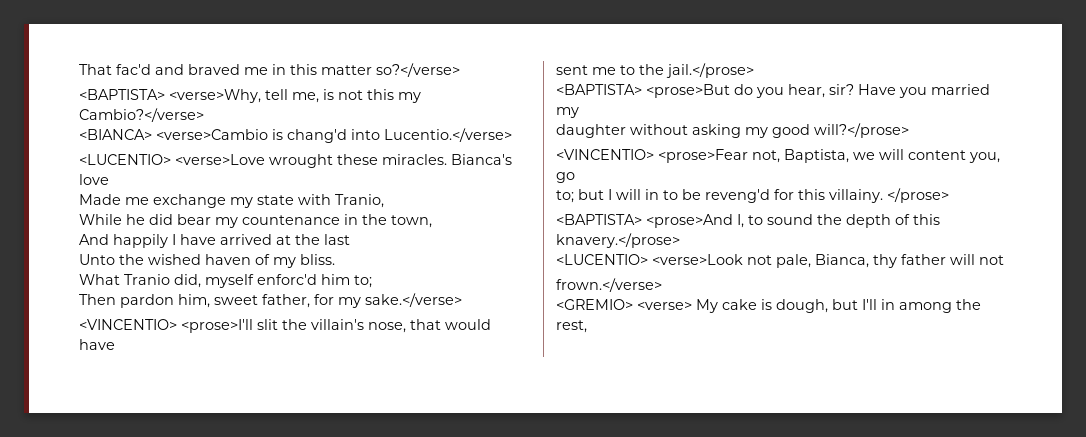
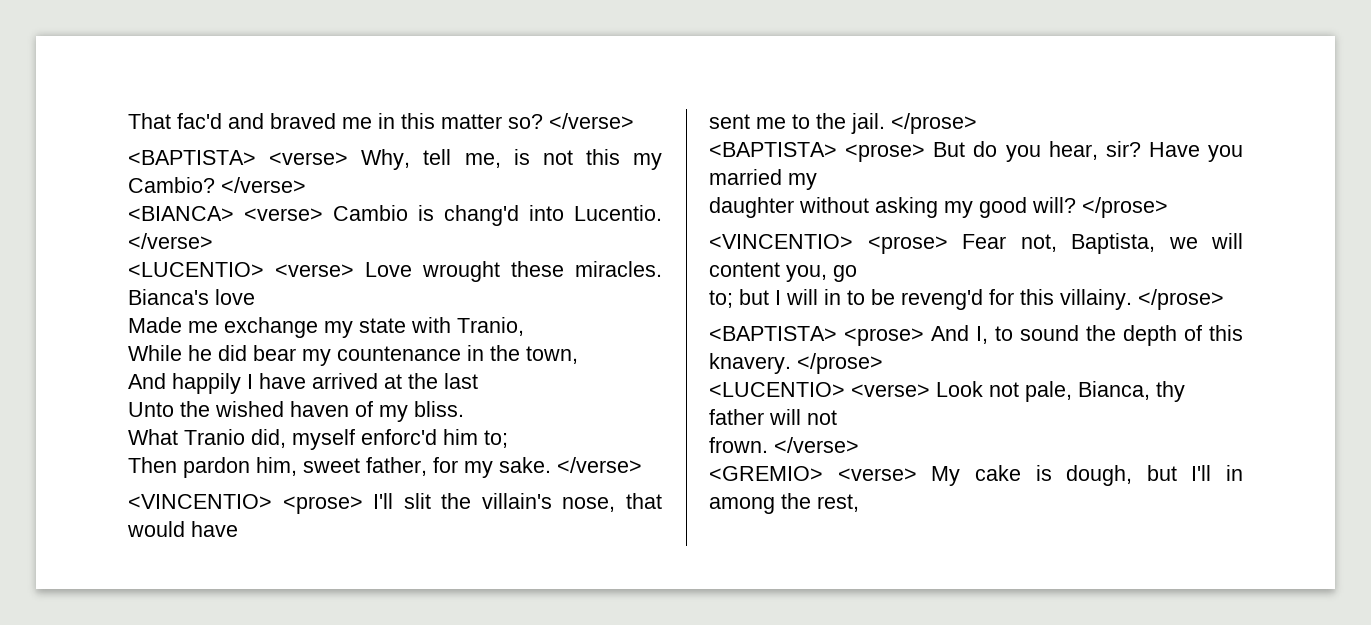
- That fac'd and braved me in this matter so?</verse>
- <BAPTISTA> <verse>Why, tell me, is not this my Cambio?</verse>
+ That fac'd and braved me in this matter so? </verse>
+ <BAPTISTA> <verse> Why, tell me, is not this my Cambio? </verse>
- <BIANCA> <verse>Cambio is chang'd into Lucentio.</verse>
- <LUCENTIO> <verse>Love wrought these miracles.
+ <BIANCA> <verse> Cambio is chang'd into Lucentio. </verse>
+ <LUCENTIO> <verse> Love wrought these miracles.
- Then pardon him, sweet father, for my sake.</verse>
- <VINCENTIO> <prose>I'll slit the villain's nose, that would have
+ Then pardon him, sweet father, for my sake. </verse>
+ <VINCENTIO> <prose> I'll slit the villain's nose, that would have
- sent me to the jail.</prose>
- <BAPTISTA> <prose>But do you hear, sir?
+ sent me to the jail. </prose>
+ <BAPTISTA> <prose> But do you hear, sir?
- daughter without asking my good will?</prose>
- <VINCENTIO> <prose>Fear not, Baptista, we will content you, go
+ daughter without asking my good will? </prose>
+ <VINCENTIO> <prose> Fear not, Baptista, we will content you, go
- <BAPTISTA> <prose>And I, to sound the depth of this knavery.</prose>
- <LUCENTIO> <verse>Look not pale, Bianca, thy father will not
+ <BAPTISTA> <prose> And I, to sound the depth of this knavery. </prose>
+ <LUCENTIO> <verse> Look not pale, Bianca, thy father will not
- frown.</verse>
+ frown. </verse>

